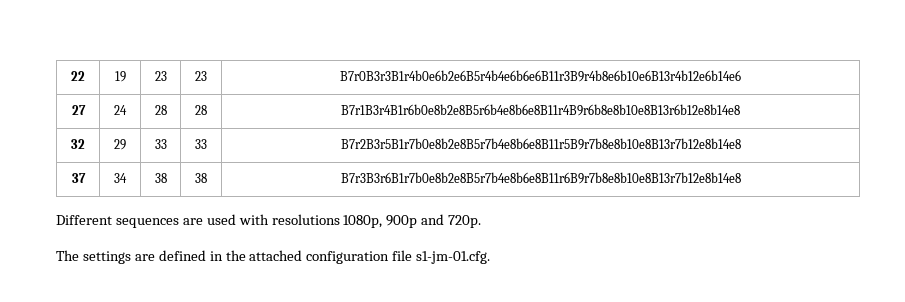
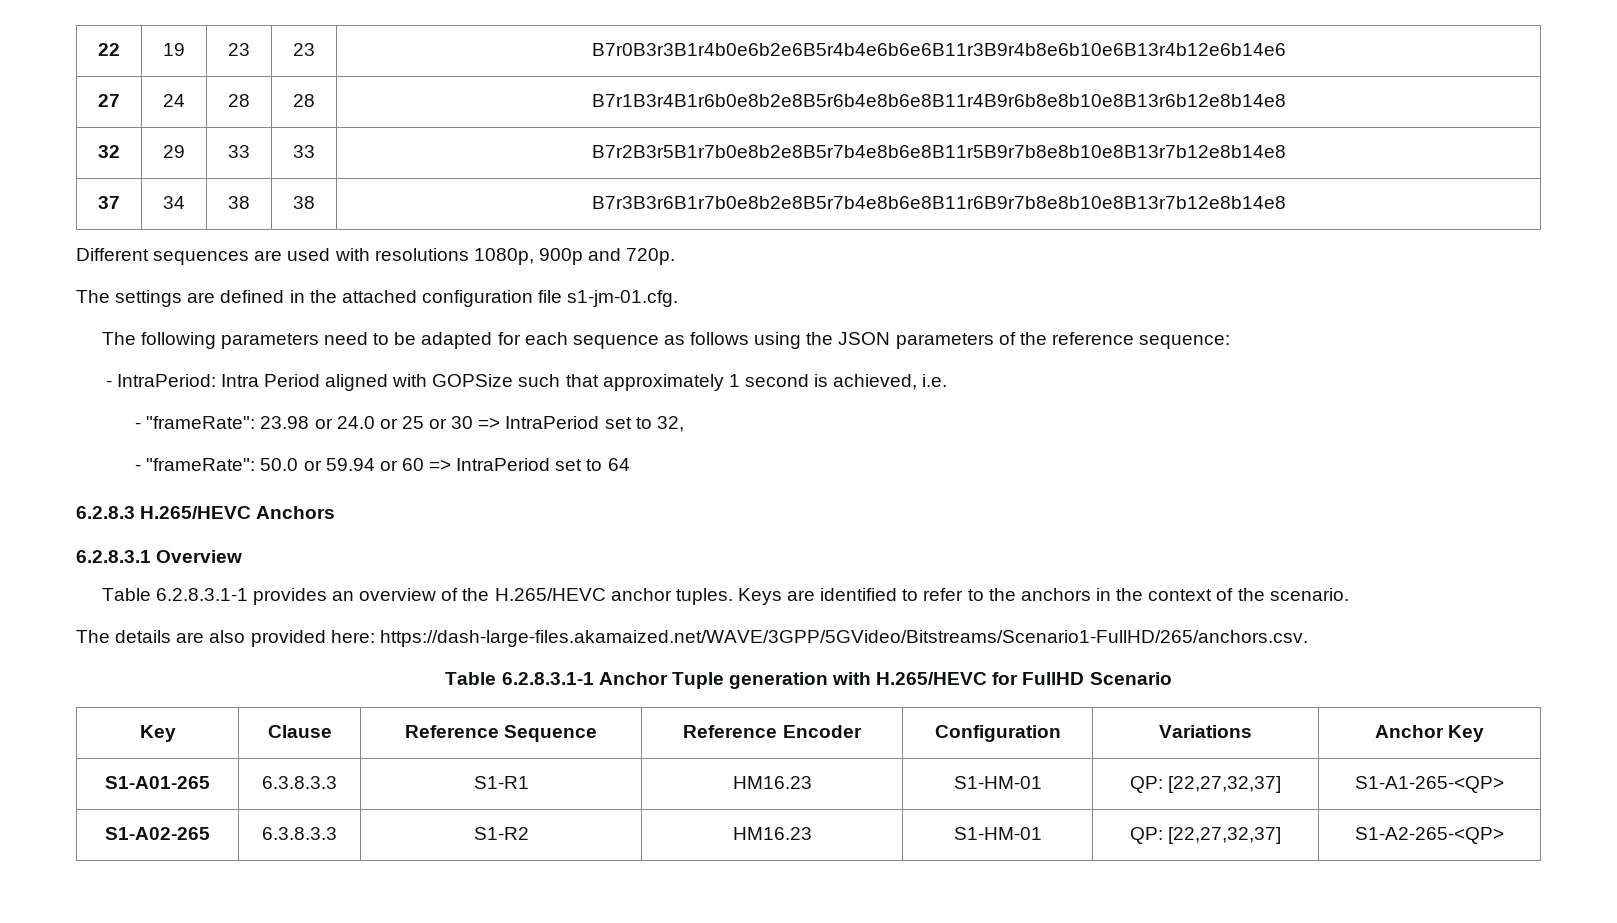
+ The following parameters need to be adapted for each sequence as follows using the JSON parameters of the reference sequence:
+ - IntraPeriod: Intra Period aligned with GOPSize such that approximately 1 second is achieved, i.e.
+ - "frameRate": 23.98 or 24.0 or 25 or 30 => IntraPeriod set to 32,
+ - "frameRate": 50.0 or 59.94 or 60 => IntraPeriod set to 64
+ 6.2.8.3 H.265/HEVC Anchors
+ 6.2.8.3.1 Overview
+ Table 6.2.8.3.1-1 provides an overview of the H.265/HEVC anchor tuples. Keys are identified to refer to the anchors in the context of the scenario.
+ The details are also provided here: https://dash-large-files.akamaized.net/WAVE/3GPP/5GVideo/Bitstreams/Scenario1-FullHD/265/anchors.csv.
+ Table 6.2.8.3.1-1 Anchor Tuple generation with H.265/HEVC for FullHD Scenario
+ Key | Clause | Reference Sequence | Reference Encoder | Configuration | Variations | Anchor Key
+ S1-A01-265 | 6.3.8.3.3 | S1-R1 | HM16.23 | S1-HM-01 | QP: [22,27,32,37] | S1-A1-265-<QP>
+ S1-A02-265 | 6.3.8.3.3 | S1-R2 | HM16.23 | S1-HM-01 | QP: [22,27,32,37] | S1-A2-265-<QP>

